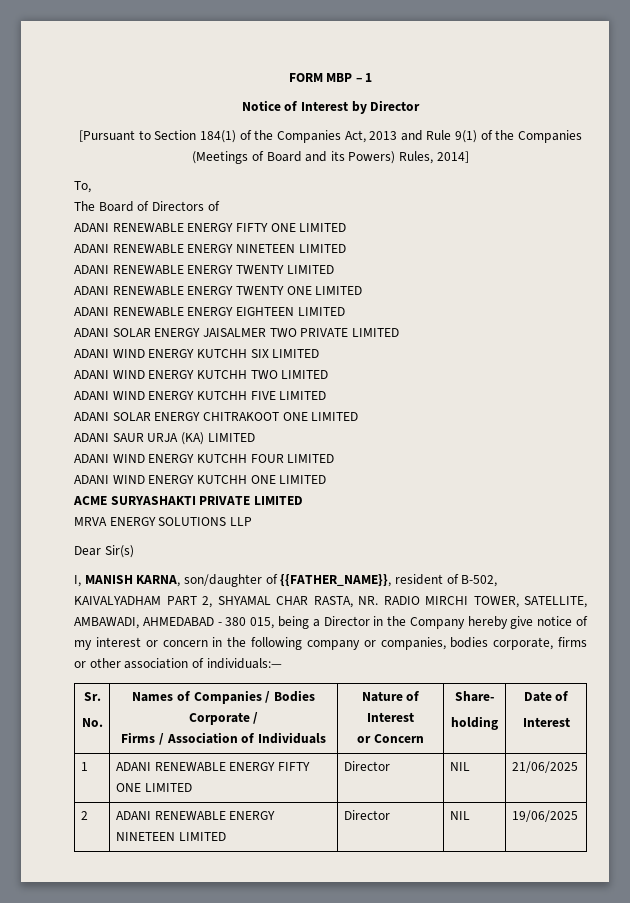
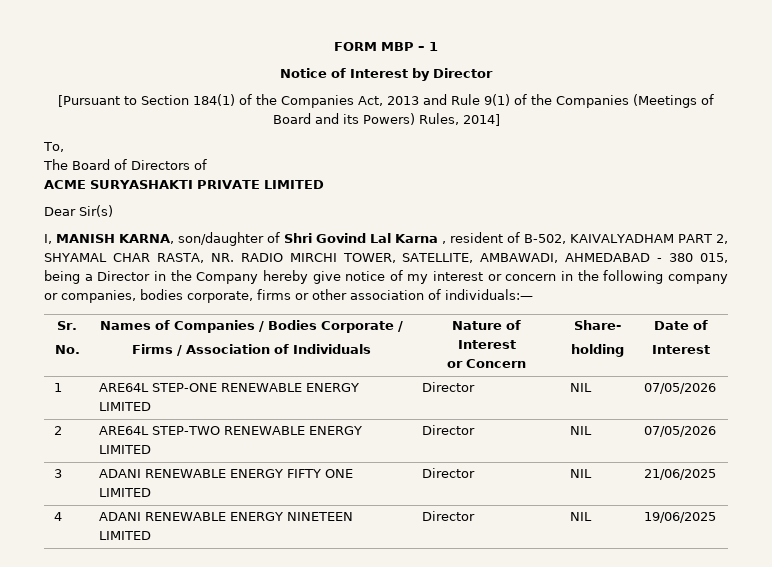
  The Board of Directors of
- ADANI RENEWABLE ENERGY FIFTY ONE LIMITED
- ADANI RENEWABLE ENERGY NINETEEN LIMITED
- ADANI RENEWABLE ENERGY TWENTY LIMITED
- ADANI RENEWABLE ENERGY TWENTY ONE LIMITED
- ADANI RENEWABLE ENERGY EIGHTEEN LIMITED
- ADANI SOLAR ENERGY JAISALMER TWO PRIVATE LIMITED
- ADANI WIND ENERGY KUTCHH SIX LIMITED
- ADANI WIND ENERGY KUTCHH TWO LIMITED
- ADANI WIND ENERGY KUTCHH FIVE LIMITED
- ADANI SOLAR ENERGY CHITRAKOOT ONE LIMITED
- ADANI SAUR URJA (KA) LIMITED
- ADANI WIND ENERGY KUTCHH FOUR LIMITED
- ADANI WIND ENERGY KUTCHH ONE LIMITED
- MRVA ENERGY SOLUTIONS LLP
- I, MANISH KARNA, son/daughter of {{FATHER_NAME}}, resident of B-502, KAIVALYADHAM PART 2, SHYAMAL CHAR RASTA, NR. RADIO MIRCHI TOWER, SATELLITE, AMBAWADI, AHMEDABAD - 380 015, being a Director in the Company hereby give notice of my interest or concern in the following company or companies, bodies corporate, firms or other association of individuals:—
+ I, MANISH KARNA, son/daughter of Shri Govind Lal Karna , resident of B-502, KAIVALYADHAM PART 2, SHYAMAL CHAR RASTA, NR. RADIO MIRCHI TOWER, SATELLITE, AMBAWADI, AHMEDABAD - 380 015, being a Director in the Company hereby give notice of my interest or concern in the following company or companies, bodies corporate, firms or other association of individuals:—
- 1 | ADANI RENEWABLE ENERGY FIFTY ONE LIMITED | Director | NIL | 21/06/2025
+ 1 | ARE64L STEP-ONE RENEWABLE ENERGY LIMITED | Director | NIL | 07/05/2026
+ 2 | ARE64L STEP-TWO RENEWABLE ENERGY LIMITED | Director | NIL | 07/05/2026
+ 3 | ADANI RENEWABLE ENERGY FIFTY ONE LIMITED | Director | NIL | 21/06/2025
- 2 | ADANI RENEWABLE ENERGY NINETEEN LIMITED | Director | NIL | 19/06/2025
+ 4 | ADANI RENEWABLE ENERGY NINETEEN LIMITED | Director | NIL | 19/06/2025

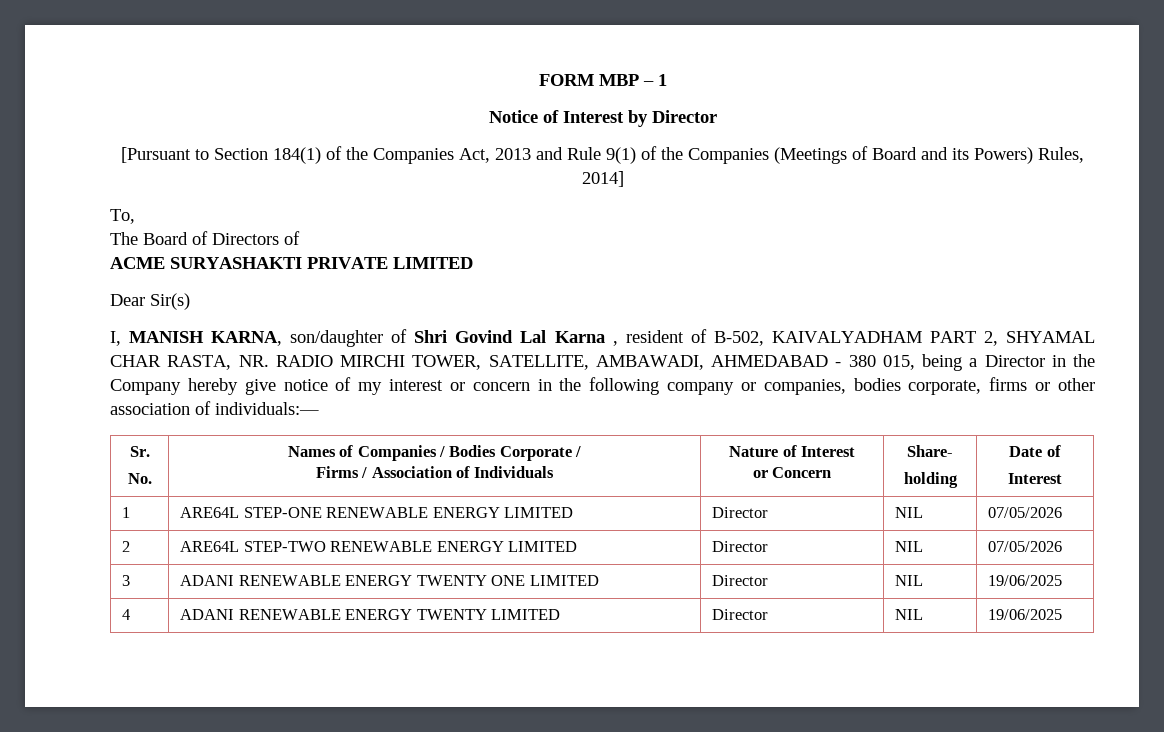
- 3 | ADANI RENEWABLE ENERGY FIFTY ONE LIMITED | Director | NIL | 21/06/2025
+ 3 | ADANI RENEWABLE ENERGY TWENTY ONE LIMITED | Director | NIL | 19/06/2025
- 4 | ADANI RENEWABLE ENERGY NINETEEN LIMITED | Director | NIL | 19/06/2025
+ 4 | ADANI RENEWABLE ENERGY TWENTY LIMITED | Director | NIL | 19/06/2025

